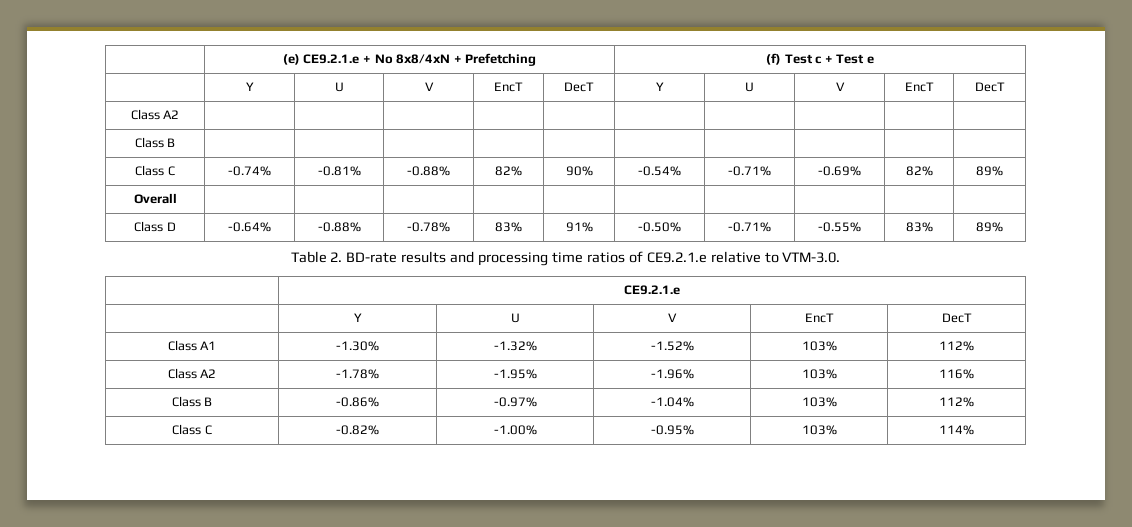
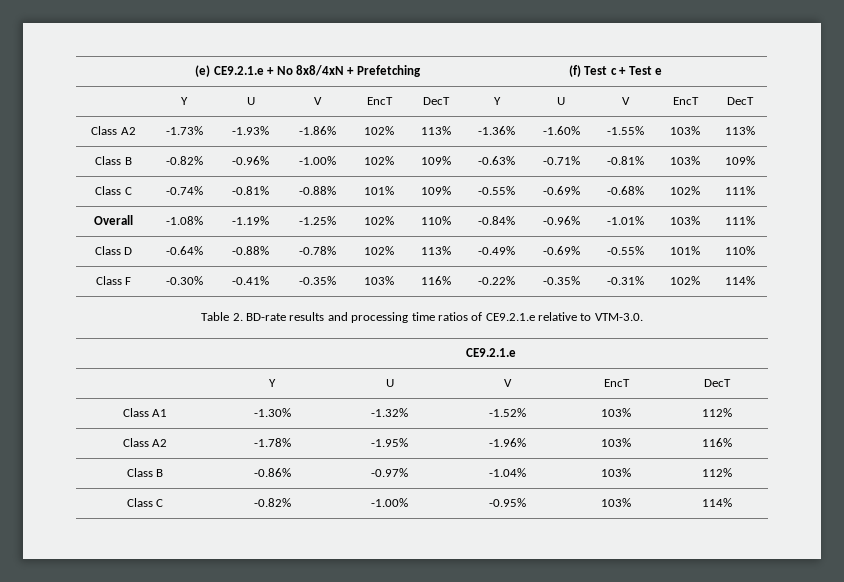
- Class A2 | | | | | | | | | |
- Class B | | | | | | | | | |
+ Class A2 | -1.73% | -1.93% | -1.86% | 102% | 113% | -1.36% | -1.60% | -1.55% | 103% | 113%
+ Class B | -0.82% | -0.96% | -1.00% | 102% | 109% | -0.63% | -0.71% | -0.81% | 103% | 109%
- Class C | -0.74% | -0.81% | -0.88% | 82% | 90% | -0.54% | -0.71% | -0.69% | 82% | 89%
- Overall | | | | | | | | | |
+ Class C | -0.74% | -0.81% | -0.88% | 101% | 109% | -0.55% | -0.69% | -0.68% | 102% | 111%
+ Overall | -1.08% | -1.19% | -1.25% | 102% | 110% | -0.84% | -0.96% | -1.01% | 103% | 111%
- Class D | -0.64% | -0.88% | -0.78% | 83% | 91% | -0.50% | -0.71% | -0.55% | 83% | 89%
+ Class D | -0.64% | -0.88% | -0.78% | 102% | 113% | -0.49% | -0.69% | -0.55% | 101% | 110%
+ Class F | -0.30% | -0.41% | -0.35% | 103% | 116% | -0.22% | -0.35% | -0.31% | 102% | 114%

